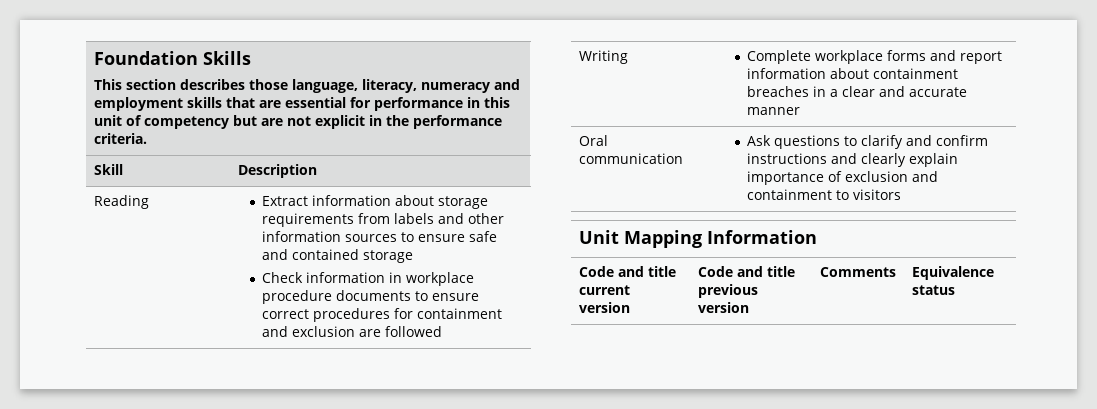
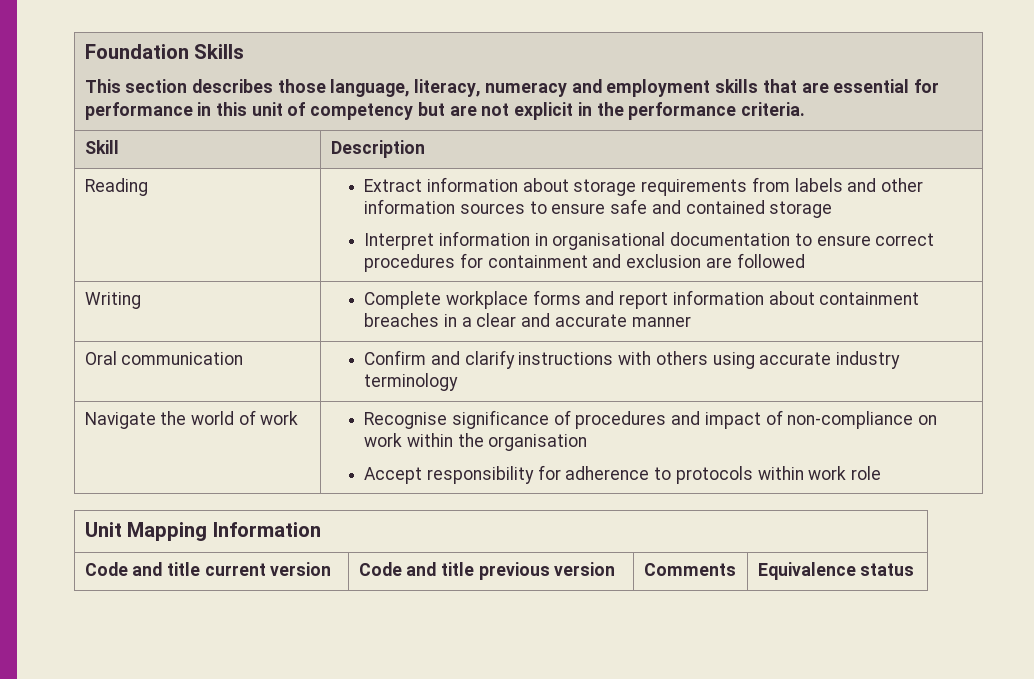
  Reading | Extract information about storage requirements from labels and other information sources to ensure safe and contained storage
- Check information in workplace procedure documents to ensure correct procedures for containment and exclusion are followed
+ Interpret information in organisational documentation to ensure correct procedures for containment and exclusion are followed
- Oral communication | Ask questions to clarify and confirm instructions and clearly explain importance of exclusion and containment to visitors
+ Oral communication | Confirm and clarify instructions with others using accurate industry terminology
+ Navigate the world of work | Recognise significance of procedures and impact of non-compliance on work within the organisation
+ Accept responsibility for adherence to protocols within work role

